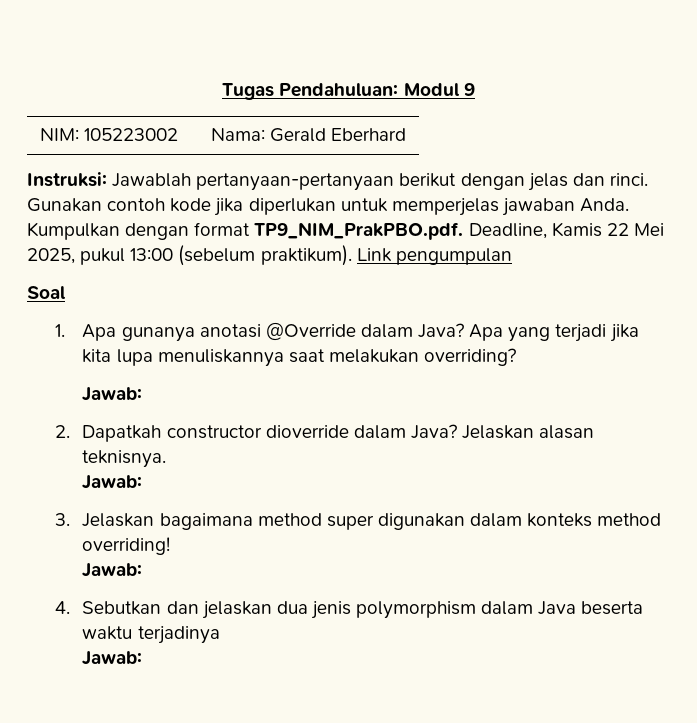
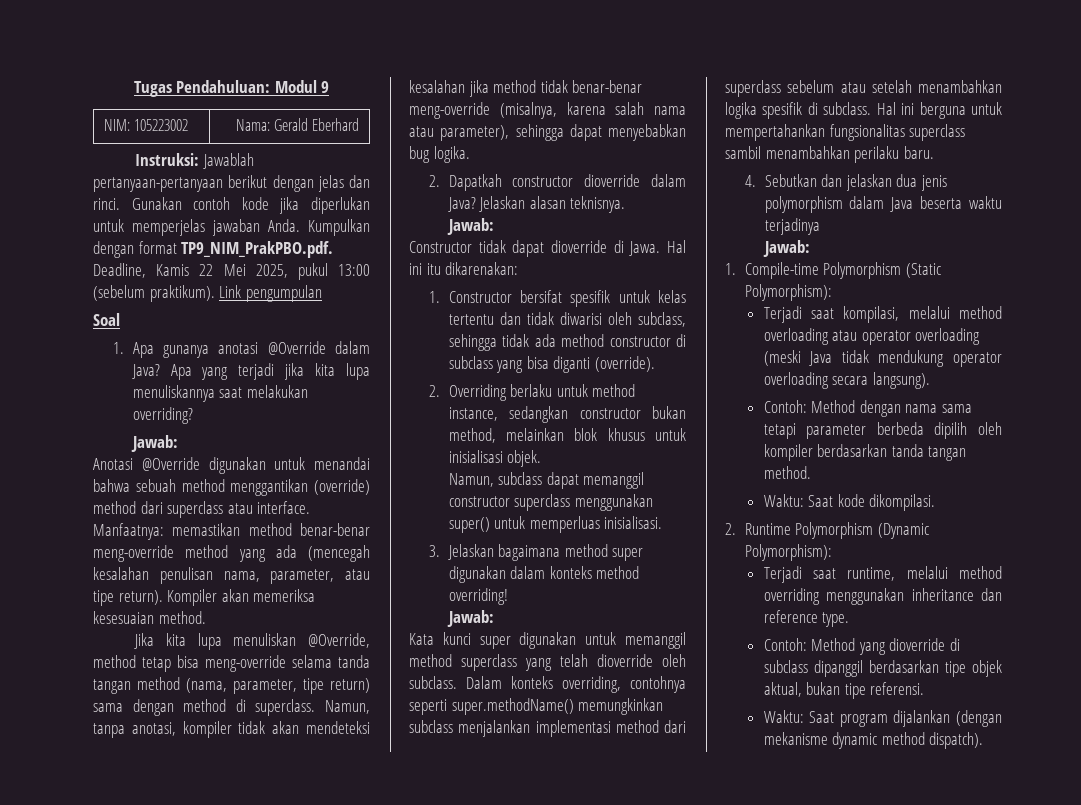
+ Anotasi @Override digunakan untuk menandai bahwa sebuah method menggantikan (override) method dari superclass atau interface. Manfaatnya: memastikan method benar-benar meng-override method yang ada (mencegah kesalahan penulisan nama, parameter, atau tipe return). Kompiler akan memeriksa kesesuaian method.
+ Jika kita lupa menuliskan @Override, method tetap bisa meng-override selama tanda tangan method (nama, parameter, tipe return) sama dengan method di superclass. Namun, tanpa anotasi, kompiler tidak akan mendeteksi kesalahan jika method tidak benar-benar meng-override (misalnya, karena salah nama atau parameter), sehingga dapat menyebabkan bug logika.
+ Constructor tidak dapat dioverride di Jawa. Hal ini itu dikarenakan:
+ 1. Constructor bersifat spesifik untuk kelas tertentu dan tidak diwarisi oleh subclass, sehingga tidak ada method constructor di subclass yang bisa diganti (override).
+ 2. Overriding berlaku untuk method instance, sedangkan constructor bukan method, melainkan blok khusus untuk inisialisasi objek.
+ Namun, subclass dapat memanggil constructor superclass menggunakan super() untuk memperluas inisialisasi.
+ Kata kunci super digunakan untuk memanggil method superclass yang telah dioverride oleh subclass. Dalam konteks overriding, contohnya seperti super.methodName() memungkinkan subclass menjalankan implementasi method dari superclass sebelum atau setelah menambahkan logika spesifik di subclass. Hal ini berguna untuk mempertahankan fungsionalitas superclass sambil menambahkan perilaku baru.
+ 1. Compile-time Polymorphism (Static Polymorphism):
+ Terjadi saat kompilasi, melalui method overloading atau operator overloading (meski Java tidak mendukung operator overloading secara langsung).
+ Contoh: Method dengan nama sama tetapi parameter berbeda dipilih oleh kompiler berdasarkan tanda tangan method.
+ Waktu: Saat kode dikompilasi.
+ 2. Runtime Polymorphism (Dynamic Polymorphism):
+ Terjadi saat runtime, melalui method overriding menggunakan inheritance dan reference type.
+ Contoh: Method yang dioverride di subclass dipanggil berdasarkan tipe objek aktual, bukan tipe referensi.
+ Waktu: Saat program dijalankan (dengan mekanisme dynamic method dispatch).

